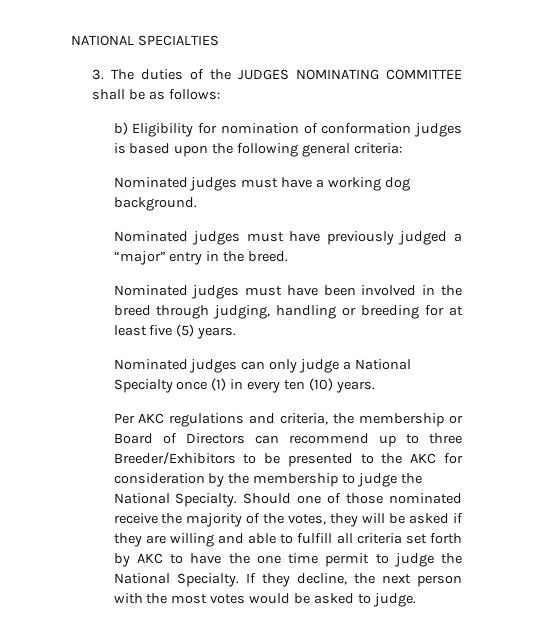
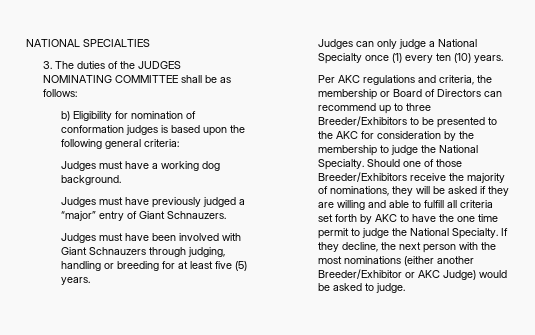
- Nominated judges must have a working dog background.
+ Judges must have a working dog background.
- Nominated judges must have previously judged a “major” entry in the breed.
- Nominated judges must have been involved in the breed through judging, handling or breeding for at least five (5) years.
+ Judges must have previously judged a “major” entry of Giant Schnauzers.
+ Judges must have been involved with Giant Schnauzers through judging, handling or breeding for at least five (5) years.
- Nominated judges can only judge a National Specialty once (1) in every ten (10) years.
+ Judges can only judge a National Specialty once (1) every ten (10) years.
- Should one of those nominated receive the majority of the votes, they will be asked if they are willing and able to fulfill all criteria set forth by AKC to have the one time permit to judge the National Specialty.
+ Should one of those Breeder/Exhibitors receive the majority of nominations, they will be asked if they are willing and able to fulfill all criteria set forth by AKC to have the one time permit to judge the National Specialty.
- If they decline, the next person with the most votes would be asked to judge.
+ If they decline, the next person with the most nominations (either another Breeder/Exhibitor or AKC Judge) would be asked to judge.

